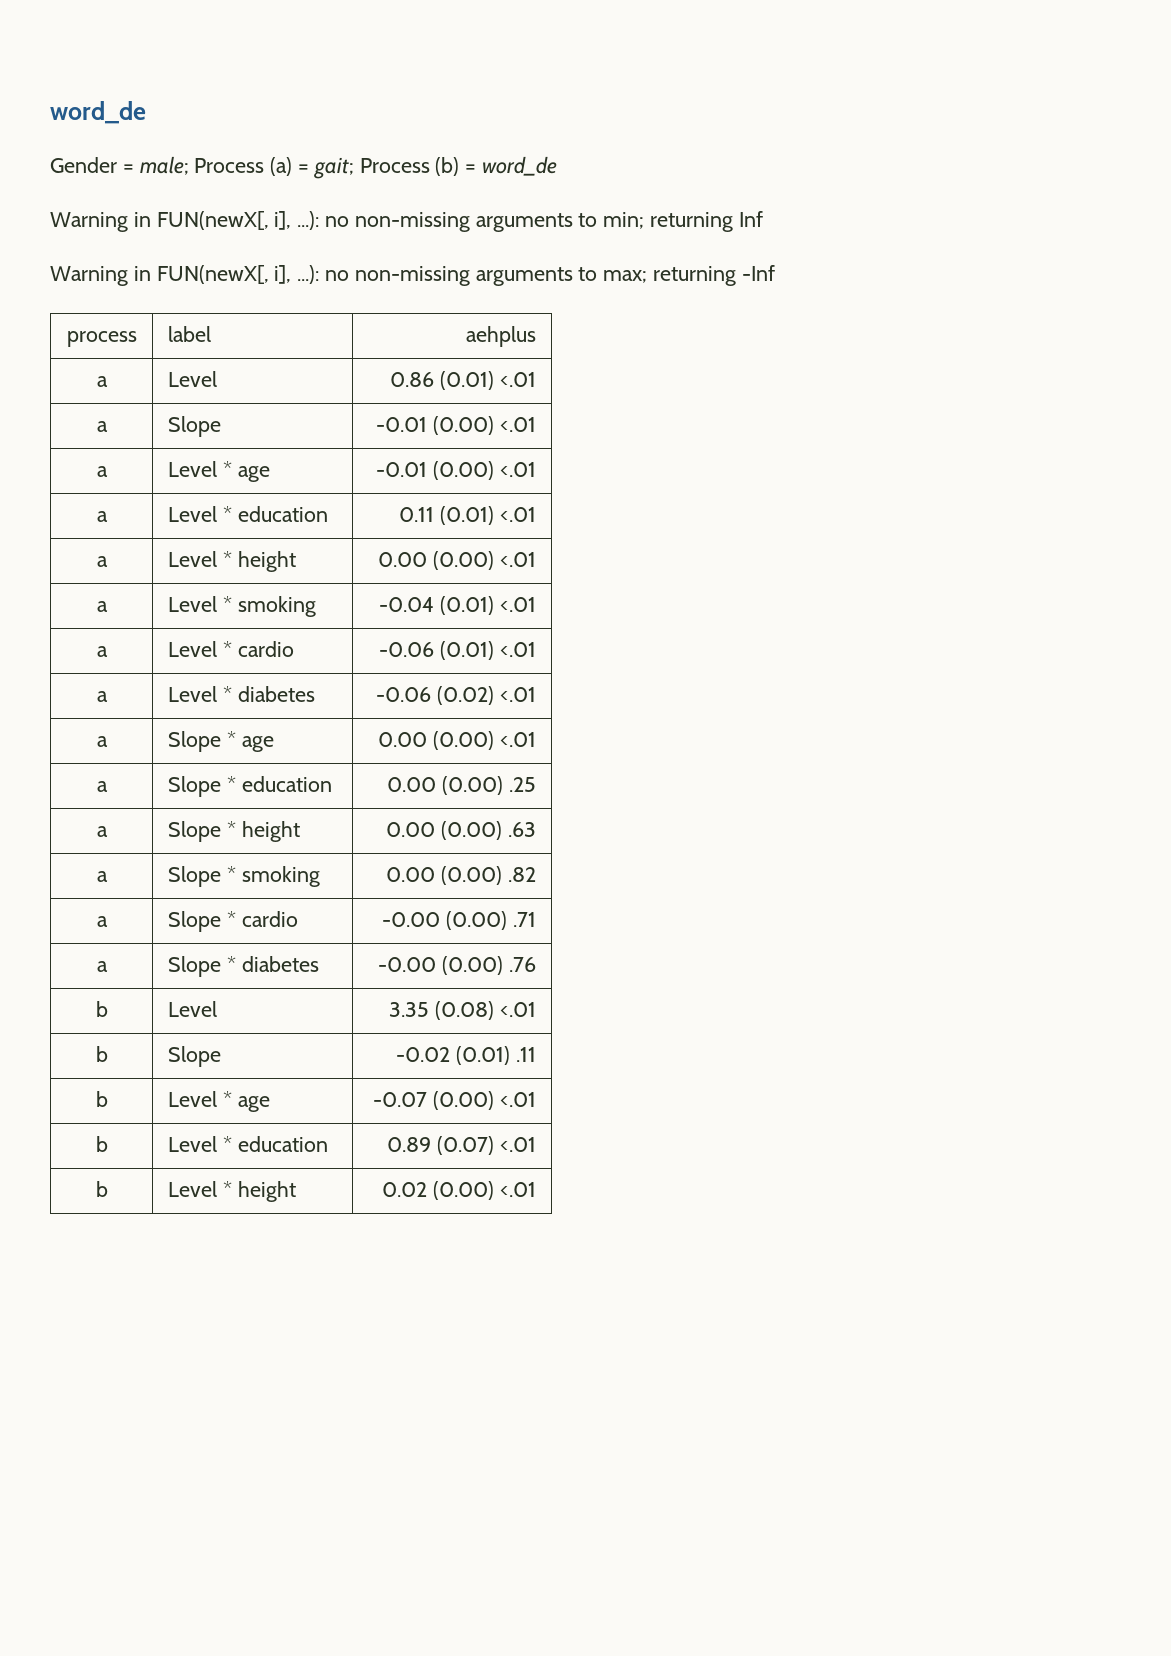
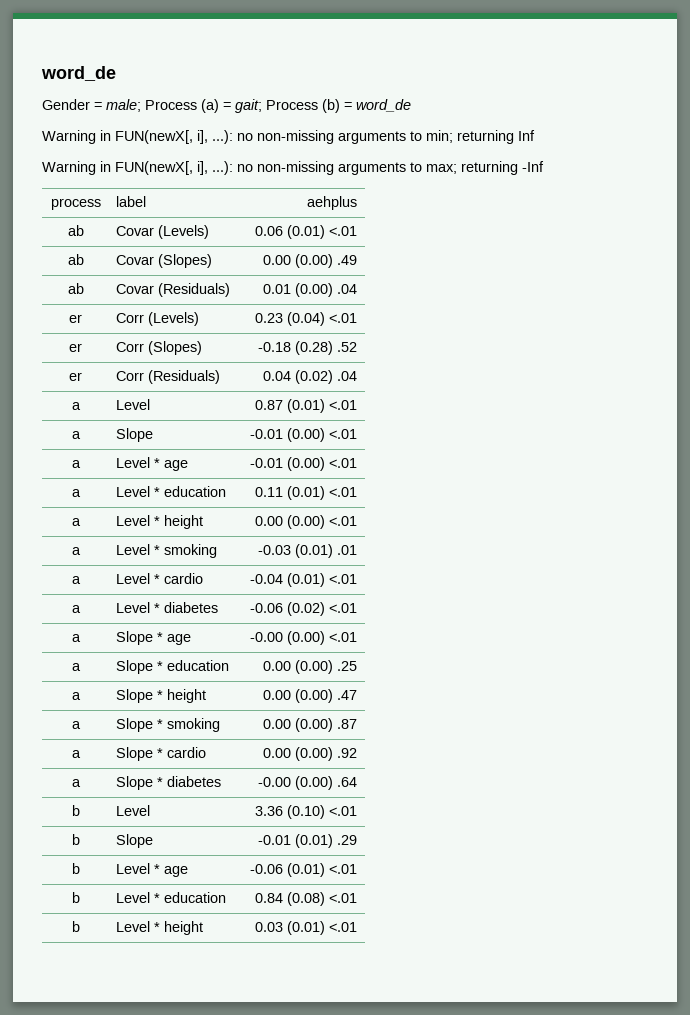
+ ab | Covar (Levels) | 0.06 (0.01) <.01
+ ab | Covar (Slopes) | 0.00 (0.00) .49
+ ab | Covar (Residuals) | 0.01 (0.00) .04
+ er | Corr (Levels) | 0.23 (0.04) <.01
+ er | Corr (Slopes) | -0.18 (0.28) .52
+ er | Corr (Residuals) | 0.04 (0.02) .04
- a | Level | 0.86 (0.01) <.01
+ a | Level | 0.87 (0.01) <.01
- a | Level * smoking | -0.04 (0.01) <.01
+ a | Level * smoking | -0.03 (0.01) .01
- a | Level * cardio | -0.06 (0.01) <.01
+ a | Level * cardio | -0.04 (0.01) <.01
- a | Slope * age | 0.00 (0.00) <.01
+ a | Slope * age | -0.00 (0.00) <.01
- a | Slope * height | 0.00 (0.00) .63
+ a | Slope * height | 0.00 (0.00) .47
- a | Slope * smoking | 0.00 (0.00) .82
+ a | Slope * smoking | 0.00 (0.00) .87
- a | Slope * cardio | -0.00 (0.00) .71
+ a | Slope * cardio | 0.00 (0.00) .92
- a | Slope * diabetes | -0.00 (0.00) .76
+ a | Slope * diabetes | -0.00 (0.00) .64
- b | Level | 3.35 (0.08) <.01
+ b | Level | 3.36 (0.10) <.01
- b | Slope | -0.02 (0.01) .11
+ b | Slope | -0.01 (0.01) .29
- b | Level * age | -0.07 (0.00) <.01
+ b | Level * age | -0.06 (0.01) <.01
- b | Level * education | 0.89 (0.07) <.01
+ b | Level * education | 0.84 (0.08) <.01
- b | Level * height | 0.02 (0.00) <.01
+ b | Level * height | 0.03 (0.01) <.01

